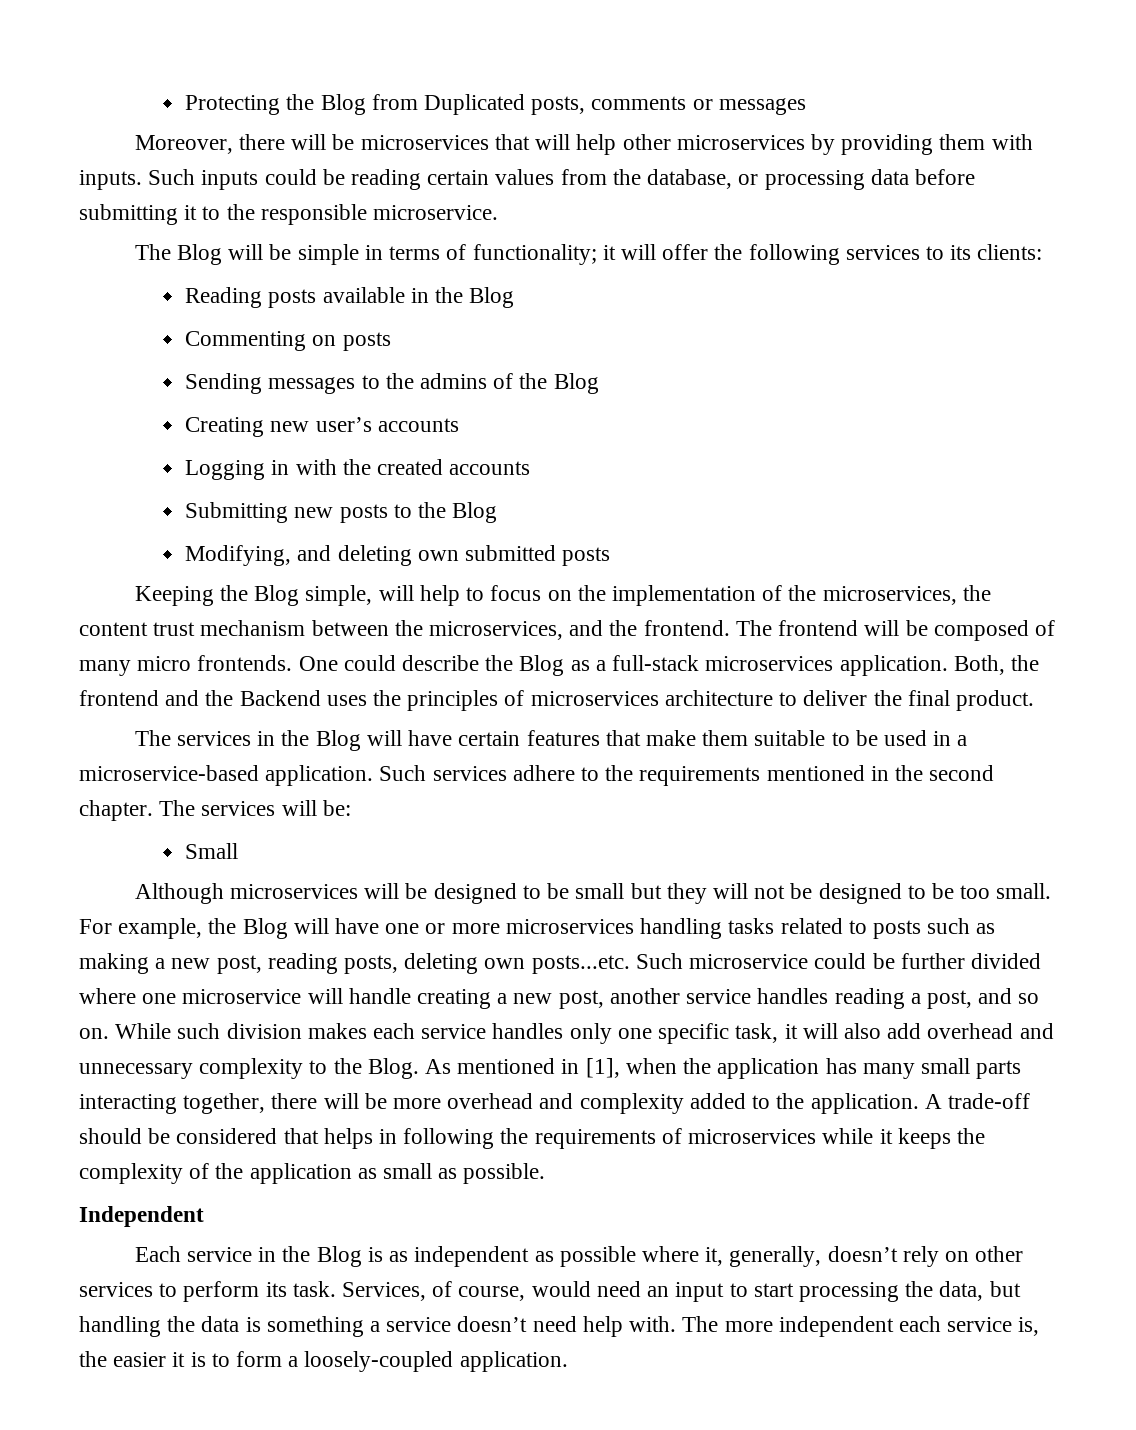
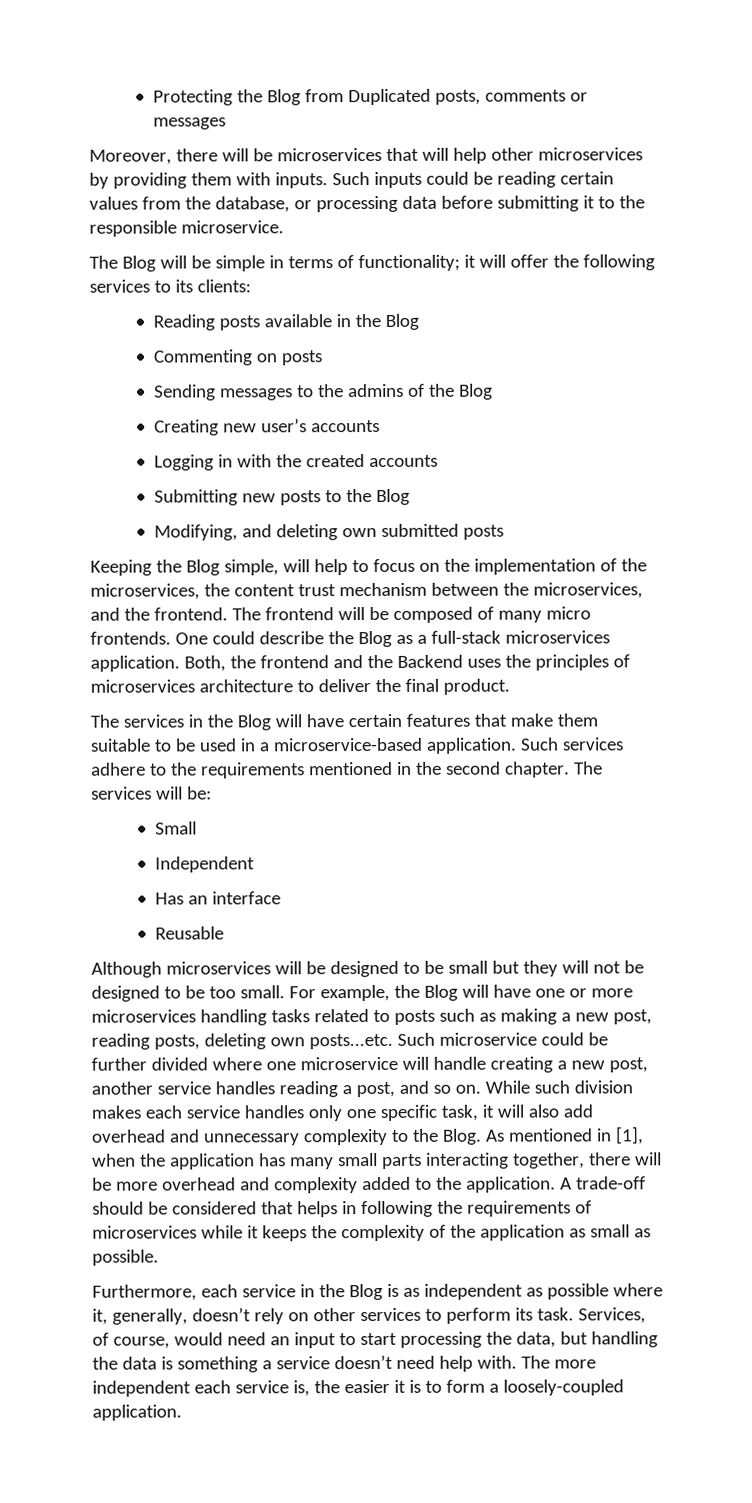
+ Independent
+ Has an interface
+ Reusable
- Independent
- Each service in the Blog is as independent as possible where it, generally, doesn’t rely on other services to perform its task.
+ Furthermore, each service in the Blog is as independent as possible where it, generally, doesn’t rely on other services to perform its task.

